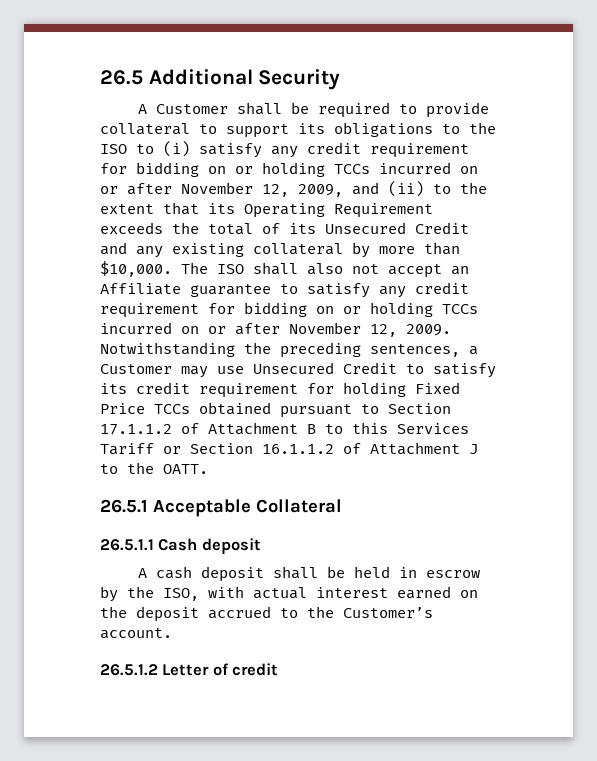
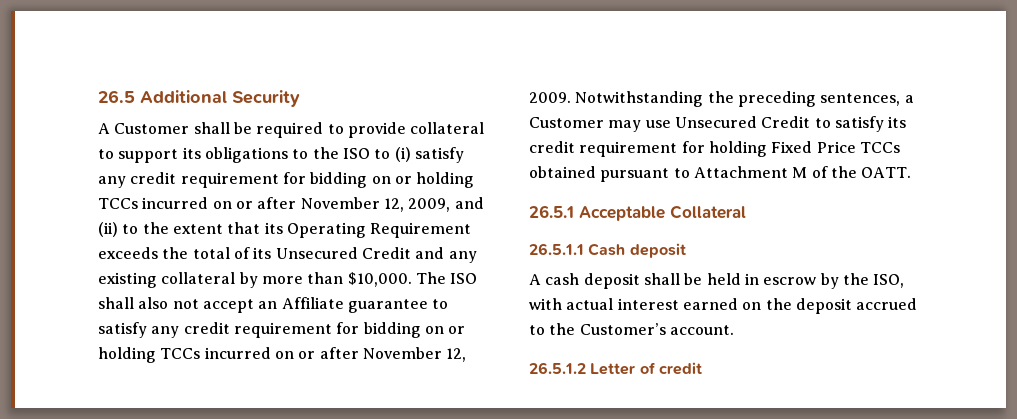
- Notwithstanding the preceding sentences, a Customer may use Unsecured Credit to satisfy its credit requirement for holding Fixed Price TCCs obtained pursuant to Section 17.1.1.2 of Attachment B to this Services Tariff or Section 16.1.1.2 of Attachment J to the OATT.
+ Notwithstanding the preceding sentences, a Customer may use Unsecured Credit to satisfy its credit requirement for holding Fixed Price TCCs obtained pursuant to Attachment M of the OATT.

